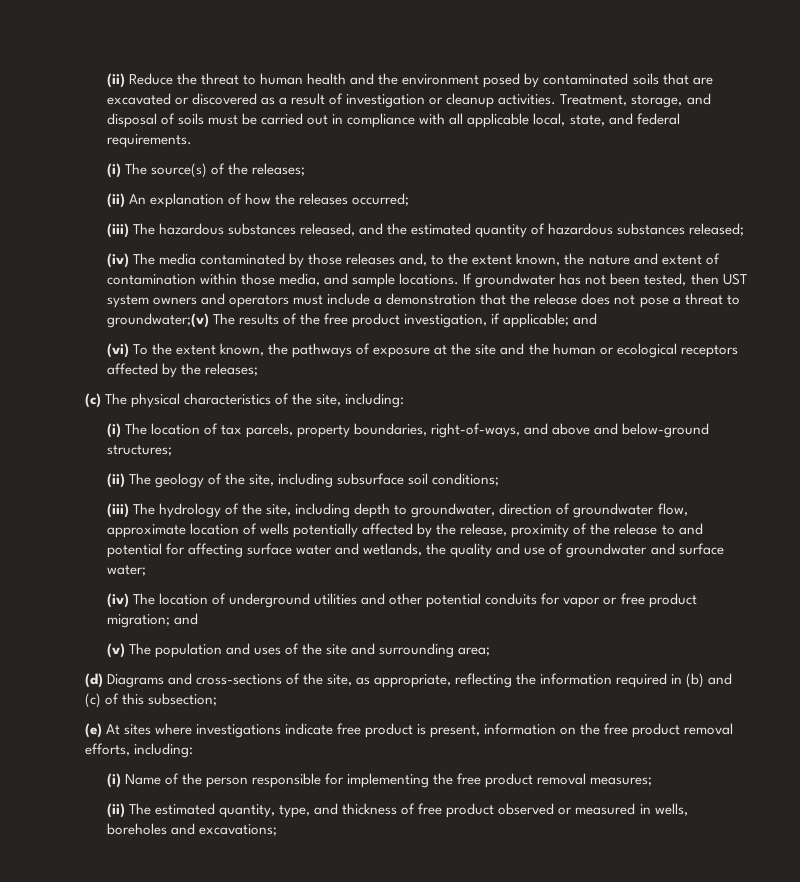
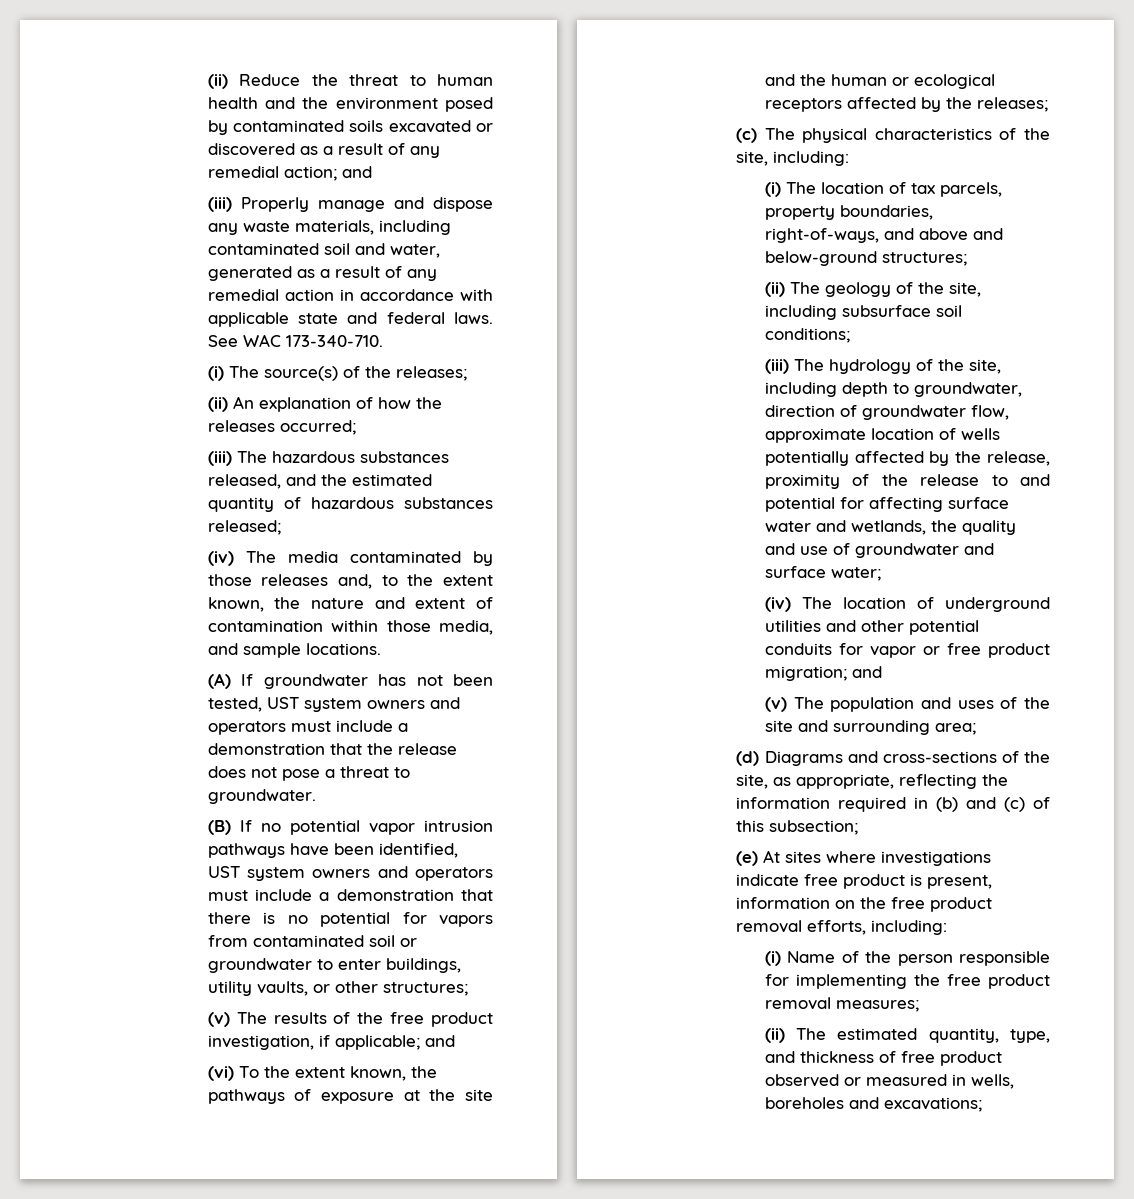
- (ii) Reduce the threat to human health and the environment posed by contaminated soils that are excavated or discovered as a result of investigation or cleanup activities. Treatment, storage, and disposal of soils must be carried out in compliance with all applicable local, state, and federal requirements.
+ (ii) Reduce the threat to human health and the environment posed by contaminated soils excavated or discovered as a result of any remedial action; and
+ (iii) Properly manage and dispose any waste materials, including contaminated soil and water, generated as a result of any remedial action in accordance with applicable state and federal laws. See WAC 173-340-710.
- (iv) The media contaminated by those releases and, to the extent known, the nature and extent of contamination within those media, and sample locations. If groundwater has not been tested, then UST system owners and operators must include a demonstration that the release does not pose a threat to groundwater;(v) The results of the free product investigation, if applicable; and
+ (iv) The media contaminated by those releases and, to the extent known, the nature and extent of contamination within those media, and sample locations.
+ (A) If groundwater has not been tested, UST system owners and operators must include a demonstration that the release does not pose a threat to groundwater.
+ (B) If no potential vapor intrusion pathways have been identified, UST system owners and operators must include a demonstration that there is no potential for vapors from contaminated soil or groundwater to enter buildings, utility vaults, or other structures;
+ (v) The results of the free product investigation, if applicable; and

